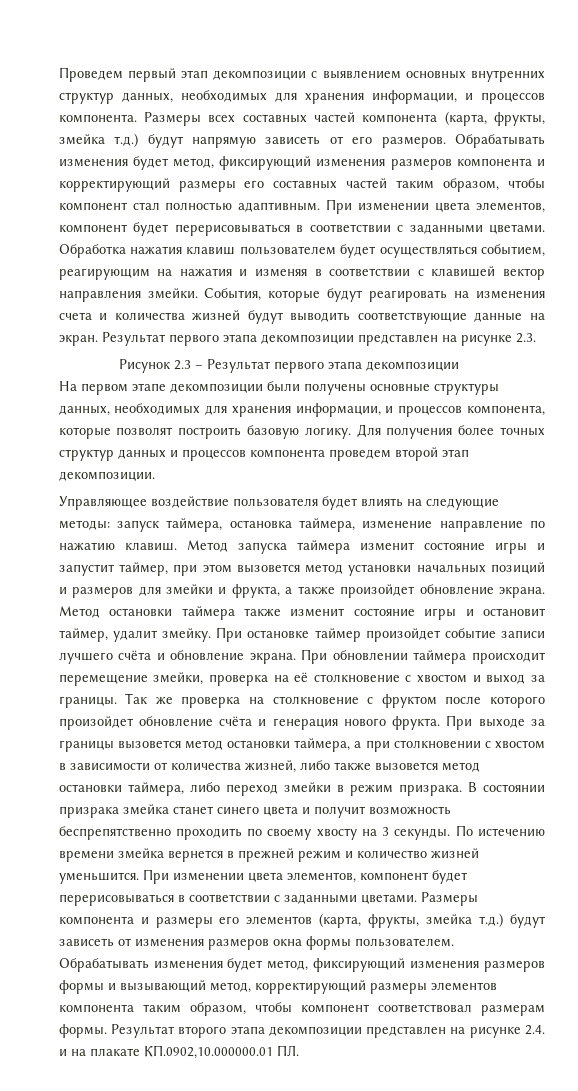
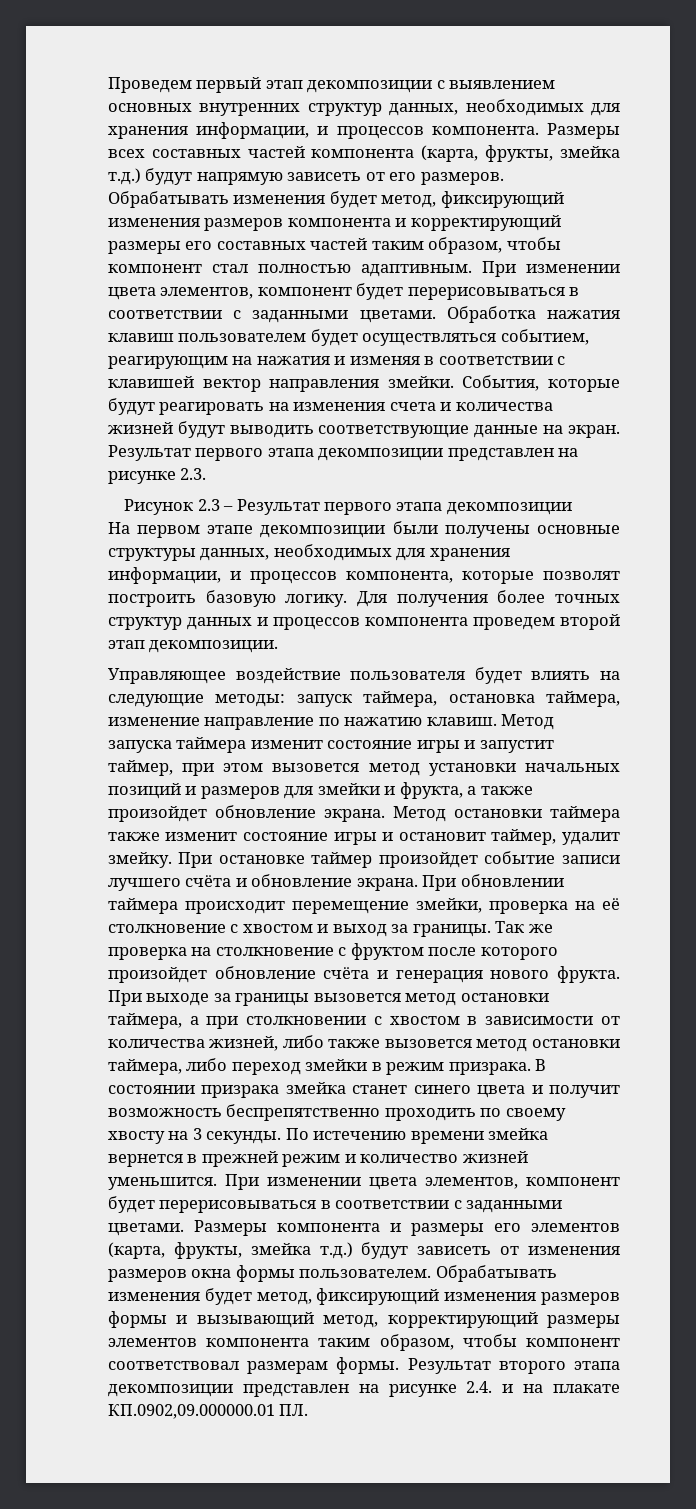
- Результат второго этапа декомпозиции представлен на рисунке 2.4. и на плакате КП.0902,10.000000.01 ПЛ.
+ Результат второго этапа декомпозиции представлен на рисунке 2.4. и на плакате КП.0902,09.000000.01 ПЛ.

